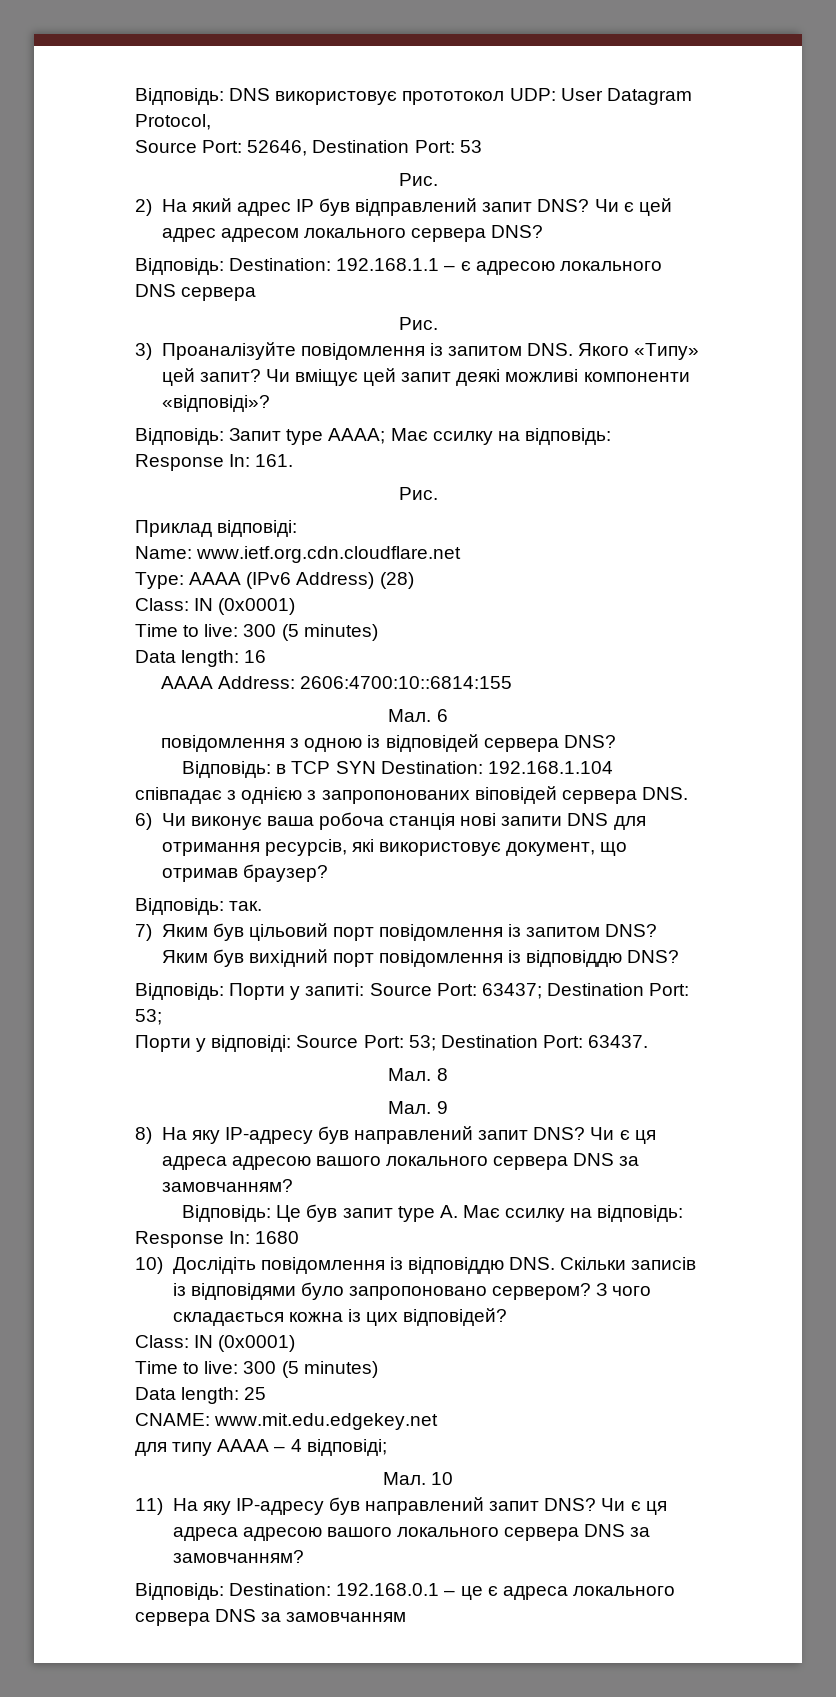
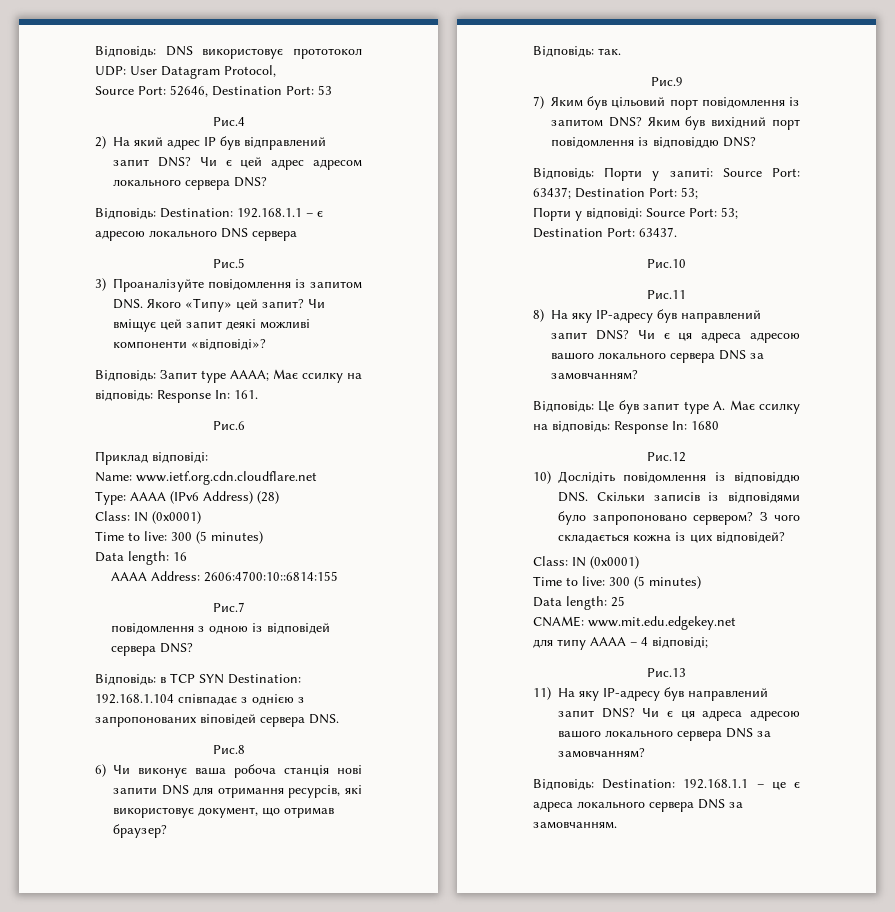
  Source Port: 52646, Destination Port: 53
- Рис.
+ Рис.4
  Відповідь: Destination: 192.168.1.1 – є адресою локального DNS сервера
- Рис.
+ Рис.5
  Відповідь: Запит type AAAA; Має ссилку на відповідь: Response In: 161.
- Рис.
+ Рис.6
- Мал. 6
+ Рис.7
+ Рис.8
+ Рис.9
- Мал. 8
- Мал. 9
+ Рис.10
+ Рис.11
+ Рис.12
- Мал. 10
+ Рис.13
- Відповідь: Destination: 192.168.0.1 – це є адреса локального сервера DNS за замовчанням
+ Відповідь: Destination: 192.168.1.1 – це є адреса локального сервера DNS за замовчанням.

